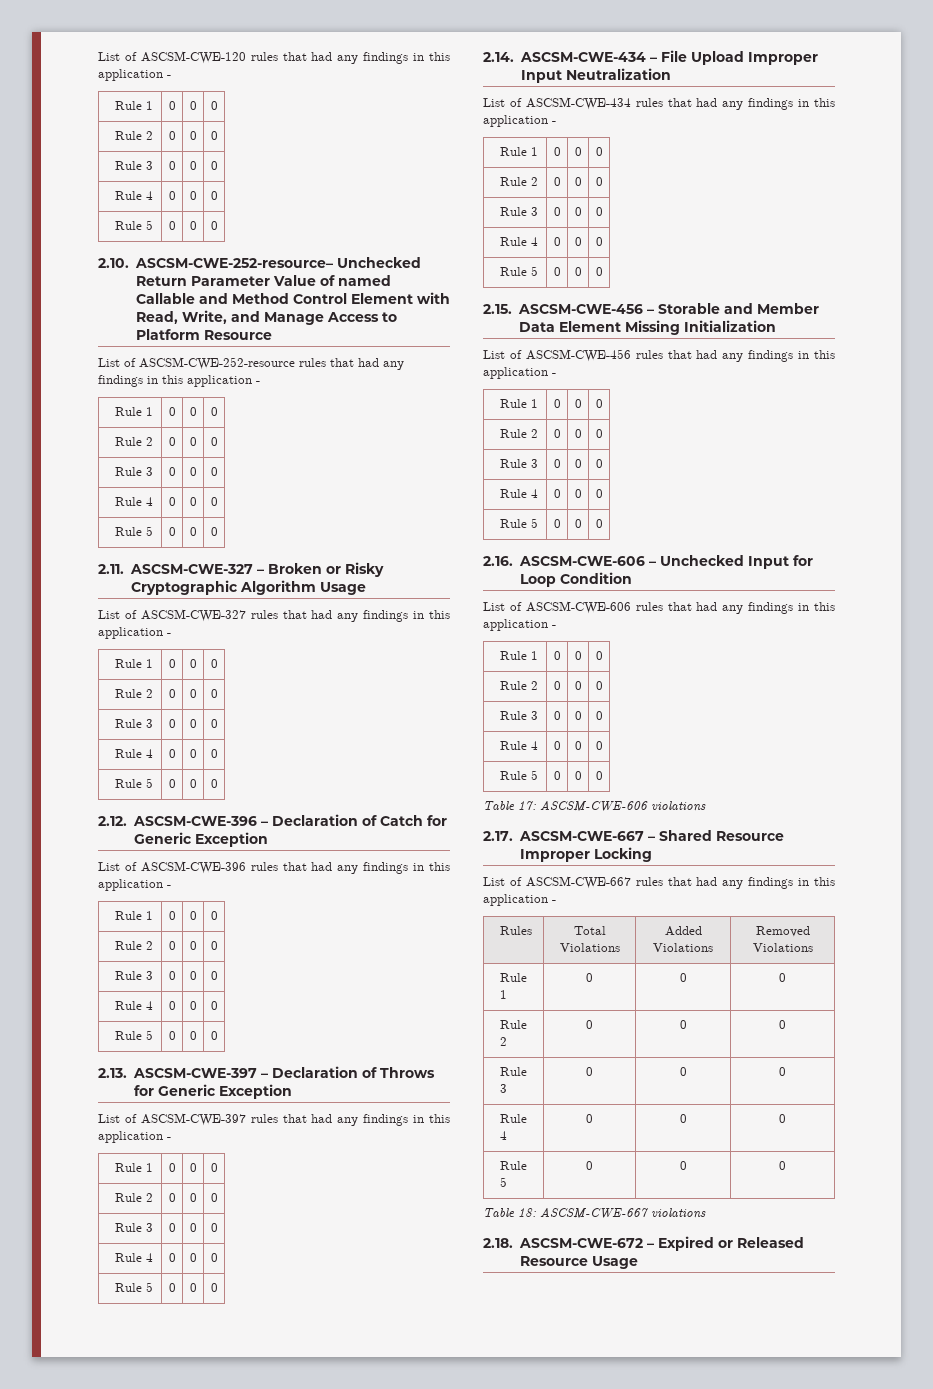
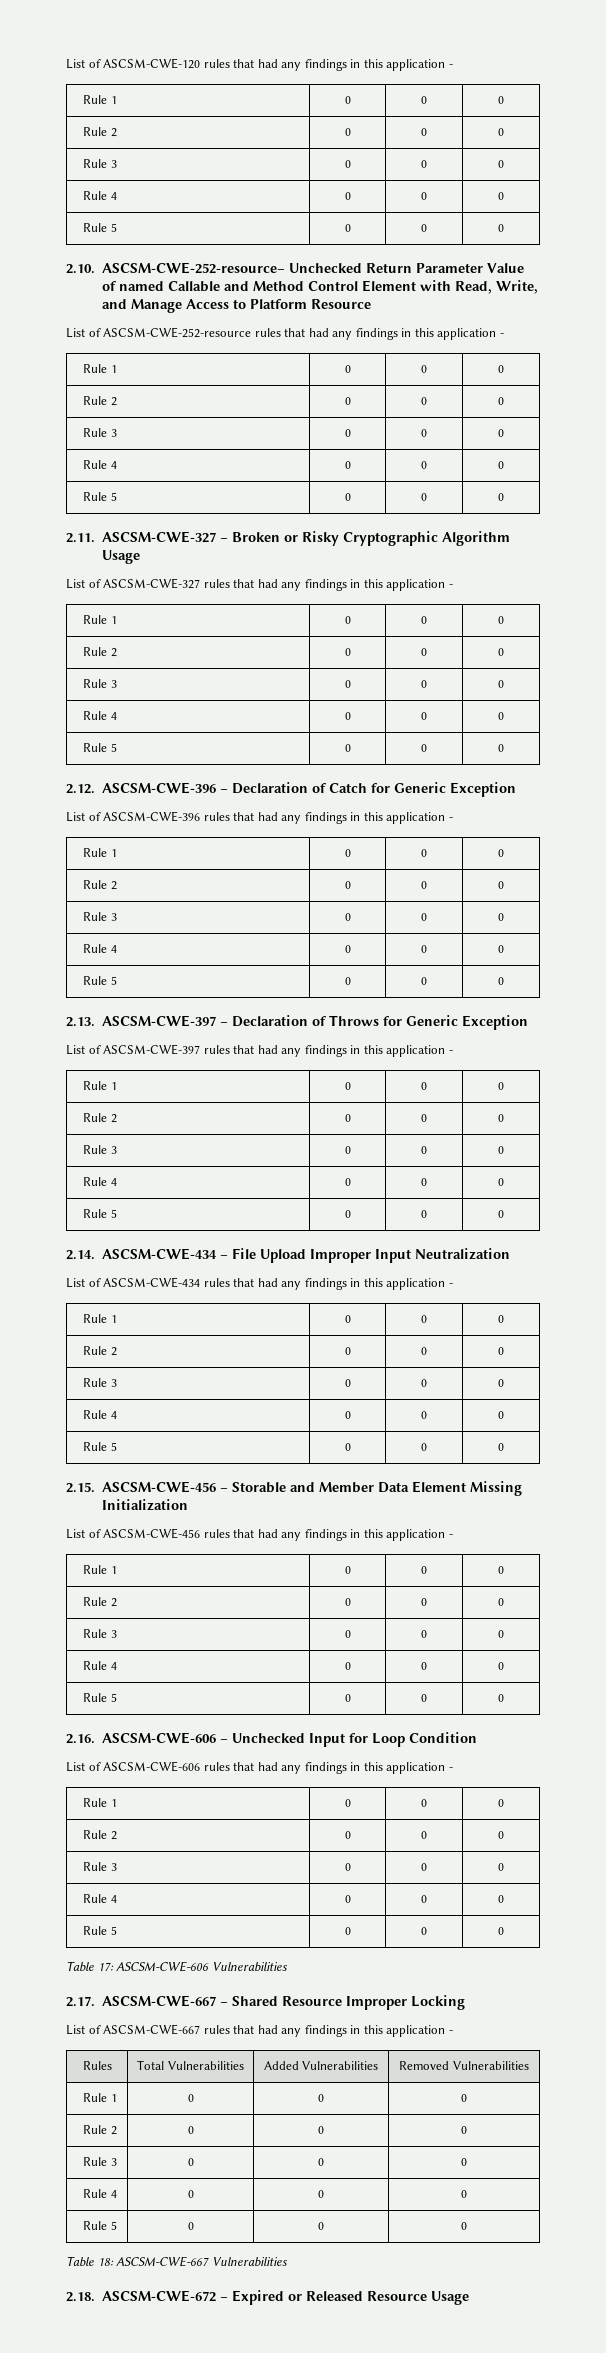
- Table 17: ASCSM-CWE-606 violations
+ Table 17: ASCSM-CWE-606 Vulnerabilities
- Rules | Total Violations | Added Violations | Removed Violations
+ Rules | Total Vulnerabilities | Added Vulnerabilities | Removed Vulnerabilities
- Table 18: ASCSM-CWE-667 violations
+ Table 18: ASCSM-CWE-667 Vulnerabilities

